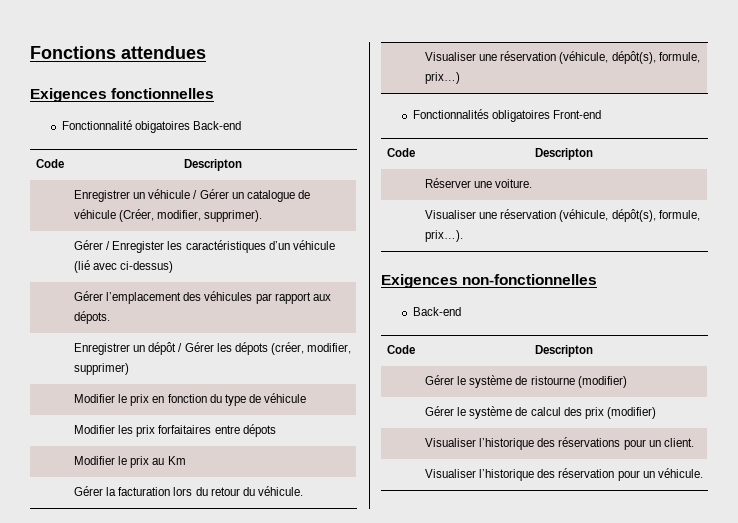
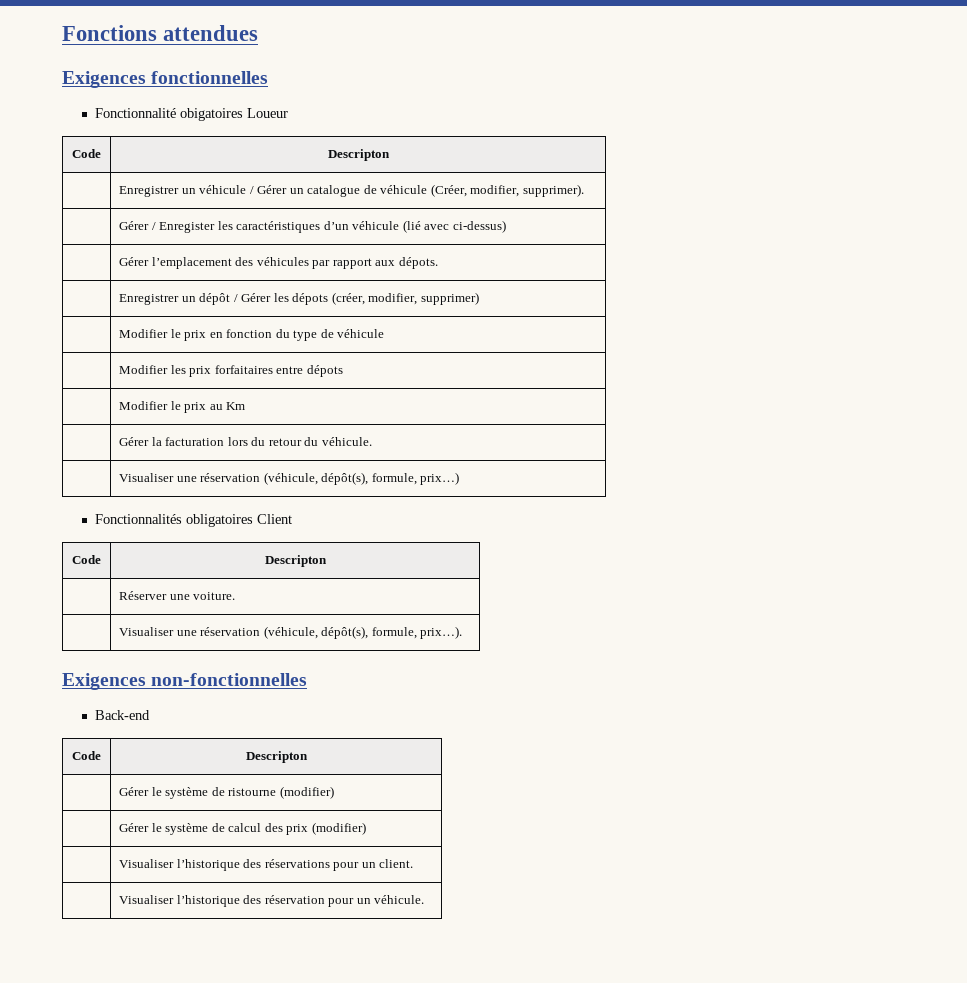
- Fonctionnalité obigatoires Back-end
+ Fonctionnalité obigatoires Loueur
- Fonctionnalités obligatoires Front-end
+ Fonctionnalités obligatoires Client

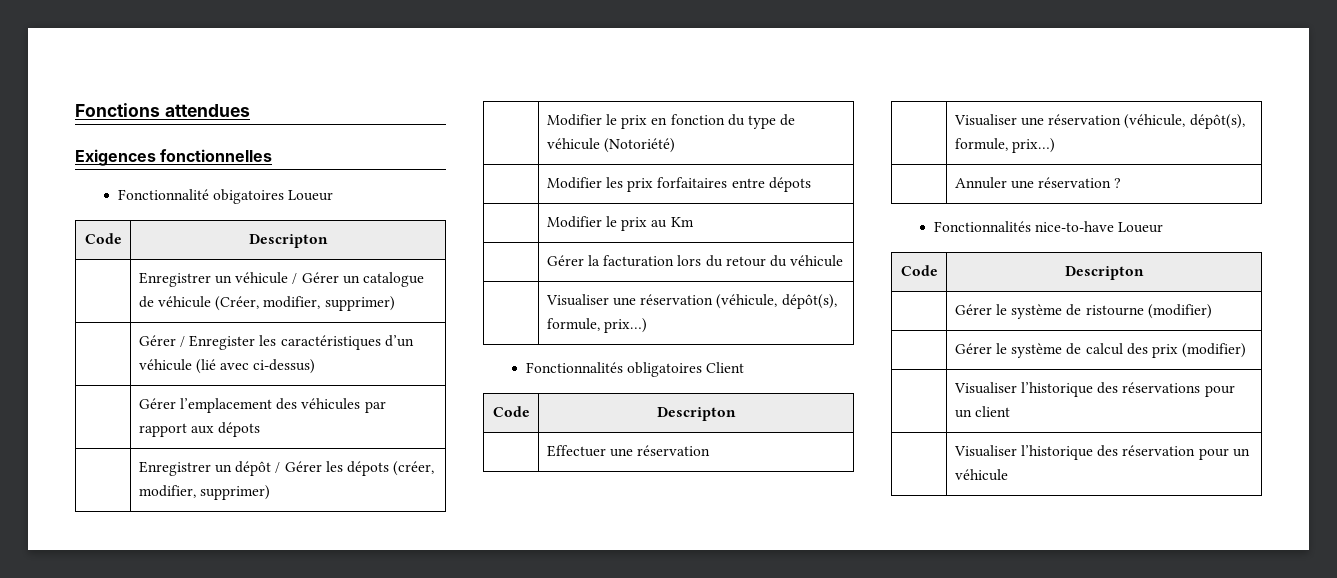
- | Enregistrer un véhicule / Gérer un catalogue de véhicule (Créer, modifier, supprimer).
+ | Enregistrer un véhicule / Gérer un catalogue de véhicule (Créer, modifier, supprimer)
- | Gérer l’emplacement des véhicules par rapport aux dépots.
+ | Gérer l’emplacement des véhicules par rapport aux dépots
- | Modifier le prix en fonction du type de véhicule
+ | Modifier le prix en fonction du type de véhicule (Notoriété)
- | Gérer la facturation lors du retour du véhicule.
+ | Gérer la facturation lors du retour du véhicule
- | Réserver une voiture.
- | Visualiser une réservation (véhicule, dépôt(s), formule, prix…).
- Exigences non-fonctionnelles
- Back-end
+ | Effectuer une réservation
+ | Visualiser une réservation (véhicule, dépôt(s), formule, prix…)
+ | Annuler une réservation ?
+ Fonctionnalités nice-to-have Loueur
- | Visualiser l’historique des réservations pour un client.
+ | Visualiser l’historique des réservations pour un client
- | Visualiser l’historique des réservation pour un véhicule.
+ | Visualiser l’historique des réservation pour un véhicule

